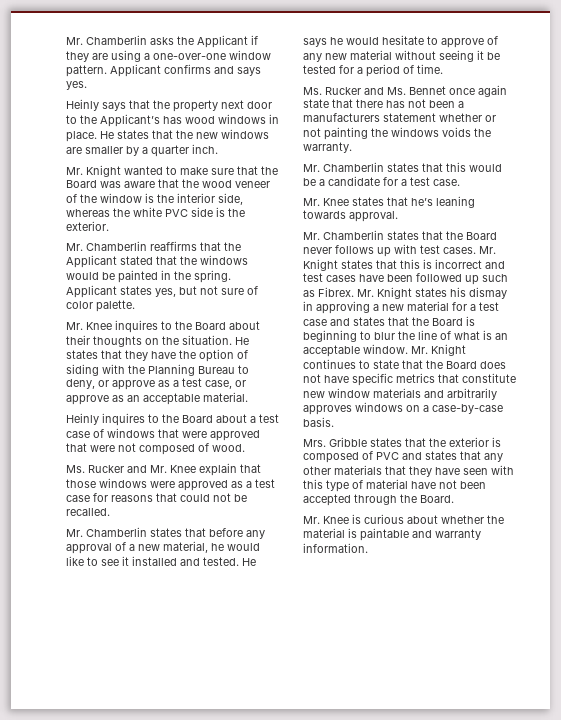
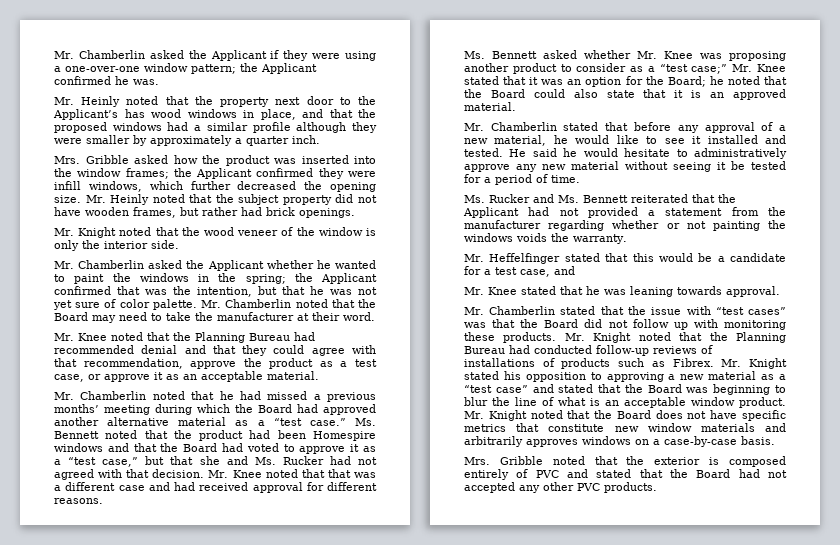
- Mr. Chamberlin asks the Applicant if they are using a one-over-one window pattern. Applicant confirms and says yes.
- Heinly says that the property next door to the Applicant’s has wood windows in place. He states that the new windows are smaller by a quarter inch.
+ Mr. Chamberlin asked the Applicant if they were using a one-over-one window pattern; the Applicant confirmed he was.
+ Mr. Heinly noted that the property next door to the Applicant’s has wood windows in place, and that the proposed windows had a similar profile although they were smaller by approximately a quarter inch.
- Mr. Knight wanted to make sure that the Board was aware that the wood veneer of the window is the interior side, whereas the white PVC side is the exterior.
- Mr. Chamberlin reaffirms that the Applicant stated that the windows would be painted in the spring. Applicant states yes, but not sure of color palette.
- Mr. Knee inquires to the Board about their thoughts on the situation. He states that they have the option of siding with the Planning Bureau to deny, or approve as a test case, or approve as an acceptable material.
+ Mrs. Gribble asked how the product was inserted into the window frames; the Applicant confirmed they were infill windows, which further decreased the opening size. Mr. Heinly noted that the subject property did not have wooden frames, but rather had brick openings.
+ Mr. Knight noted that the wood veneer of the window is only the interior side.
+ Mr. Chamberlin asked the Applicant whether he wanted to paint the windows in the spring; the Applicant confirmed that was the intention, but that he was not yet sure of color palette. Mr. Chamberlin noted that the Board may need to take the manufacturer at their word.
+ Mr. Knee noted that the Planning Bureau had recommended denial and that they could agree with that recommendation, approve the product as a test case, or approve it as an acceptable material.
- Heinly inquires to the Board about a test case of windows that were approved that were not composed of wood.
- Ms. Rucker and Mr. Knee explain that those windows were approved as a test case for reasons that could not be recalled.
- Mr. Chamberlin states that before any approval of a new material, he would like to see it installed and tested.
+ Mr. Chamberlin noted that he had missed a previous months’ meeting during which the Board had approved another alternative material as a “test case.” Ms. Bennett noted that the product had been Homespire windows and that the Board had voted to approve it as a “test case,” but that she and Ms. Rucker had not agreed with that decision. Mr. Knee noted that that was a different case and had received approval for different reasons.
+ Ms. Bennett asked whether Mr. Knee was proposing another product to consider as a “test case;” Mr. Knee stated that it was an option for the Board; he noted that the Board could also state that it is an approved material.
+ Mr. Chamberlin stated that before any approval of a new material, he would like to see it installed and tested.
- He says he would hesitate to approve of any new material without seeing it be tested for a period of time.
+ He said he would hesitate to administratively approve any new material without seeing it be tested for a period of time.
- Ms. Rucker and Ms. Bennet once again state that there has not been a manufacturers statement whether or not painting the windows voids the warranty.
+ Ms. Rucker and Ms. Bennett reiterated that the Applicant had not provided a statement from the manufacturer regarding whether or not painting the windows voids the warranty.
- Mr. Chamberlin states that this would be a candidate for a test case.
- Mr. Knee states that he’s leaning towards approval.
+ Mr. Heffelfinger stated that this would be a candidate for a test case, and
+ Mr. Knee stated that he was leaning towards approval.
- Mr. Chamberlin states that the Board never follows up with test cases. Mr. Knight states that this is incorrect and test cases have been followed up such as Fibrex.
+ Mr. Chamberlin stated that the issue with “test cases” was that the Board did not follow up with monitoring these products. Mr. Knight noted that the Planning Bureau had conducted follow-up reviews of installations of products such as Fibrex.
- Mr. Knight states his dismay in approving a new material for a test case and states that the Board is beginning to blur the line of what is an acceptable window. Mr. Knight continues to state that the Board does not have specific metrics that constitute new window materials and arbitrarily approves windows on a case-by-case basis.
+ Mr. Knight stated his opposition to approving a new material as a “test case” and stated that the Board was beginning to blur the line of what is an acceptable window product. Mr. Knight noted that the Board does not have specific metrics that constitute new window materials and arbitrarily approves windows on a case-by-case basis.
- Mrs. Gribble states that the exterior is composed of PVC and states that any other materials that they have seen with this type of material have not been accepted through the Board.
- Mr. Knee is curious about whether the material is paintable and warranty information.
+ Mrs. Gribble noted that the exterior is composed entirely of PVC and stated that the Board had not accepted any other PVC products.

